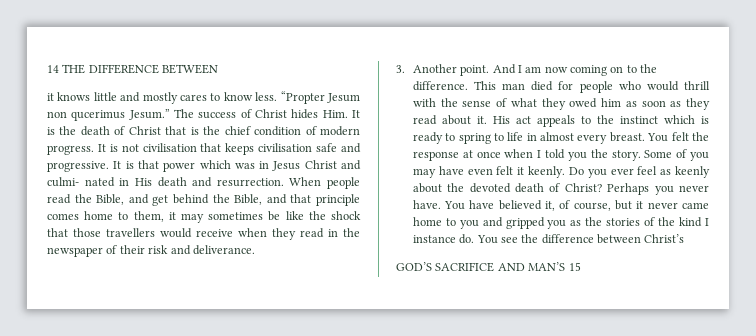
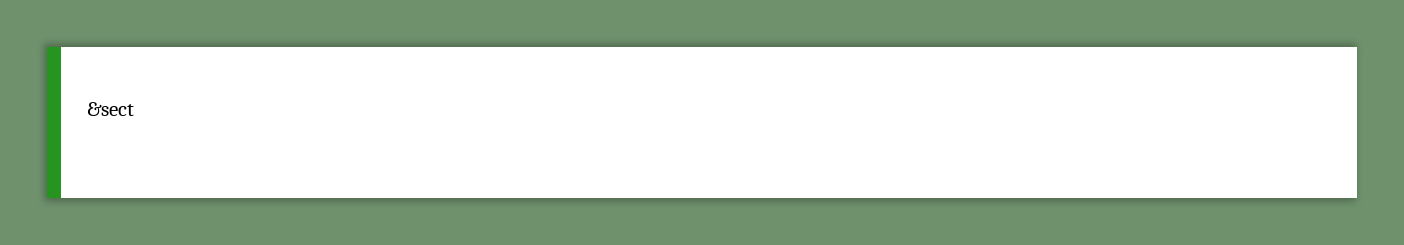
- 14 THE DIFFERENCE BETWEEN
- it knows little and mostly cares to know less. “Propter Jesum non qucerimus Jesum.” The success of Christ hides Him. It is the death of Christ that is the chief condition of modern progress. It is not civilisation that keeps civilisation safe and progressive. It is that power which was in Jesus Christ and culmi- nated in His death and resurrection. When people read the Bible, and get behind the Bible, and that principle comes home to them, it may sometimes be like the shock that those travellers would receive when they read in the newspaper of their risk and deliverance.
- 3. Another point. And I am now coming on to the difference. This man died for people who would thrill with the sense of what they owed him as soon as they read about it. His act appeals to the instinct which is ready to spring to life in almost every breast. You felt the response at once when I told you the story. Some of you may have even felt it keenly. Do you ever feel as keenly about the devoted death of Christ? Perhaps you never have. You have believed it, of course, but it never came home to you and gripped you as the stories of the kind I instance do. You see the difference between Christ’s
- GOD’S SACRIFICE AND MAN’S 15
+ &sect

